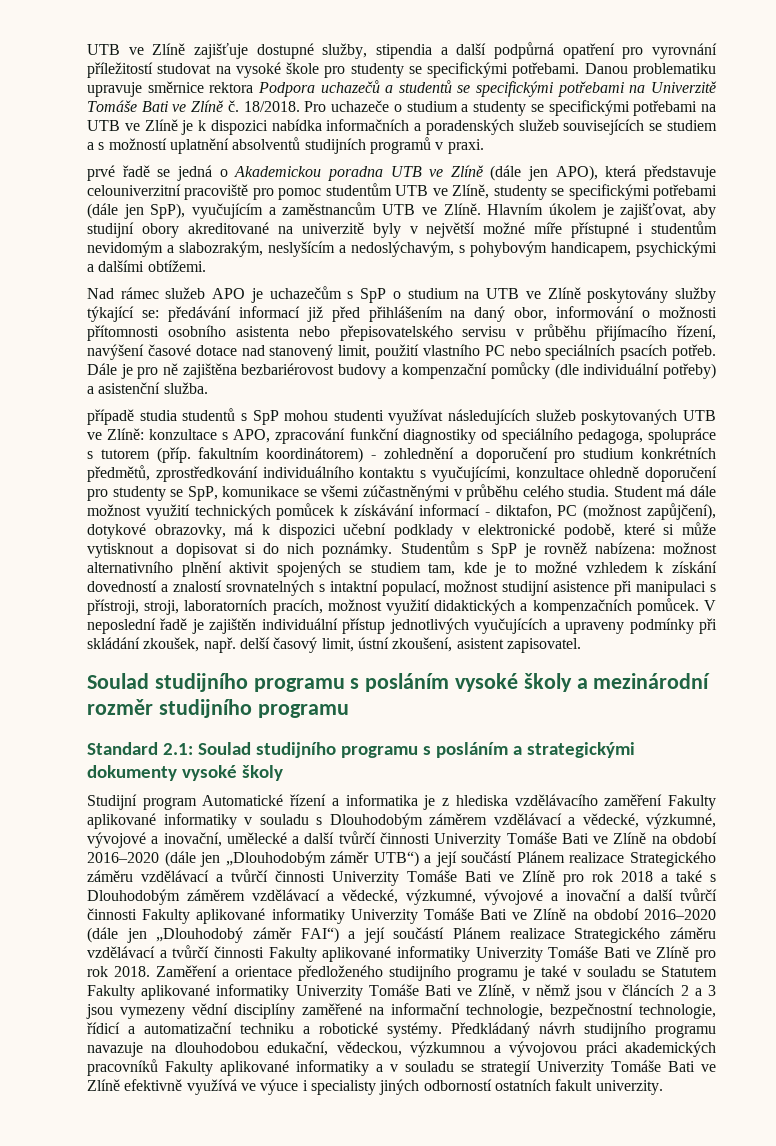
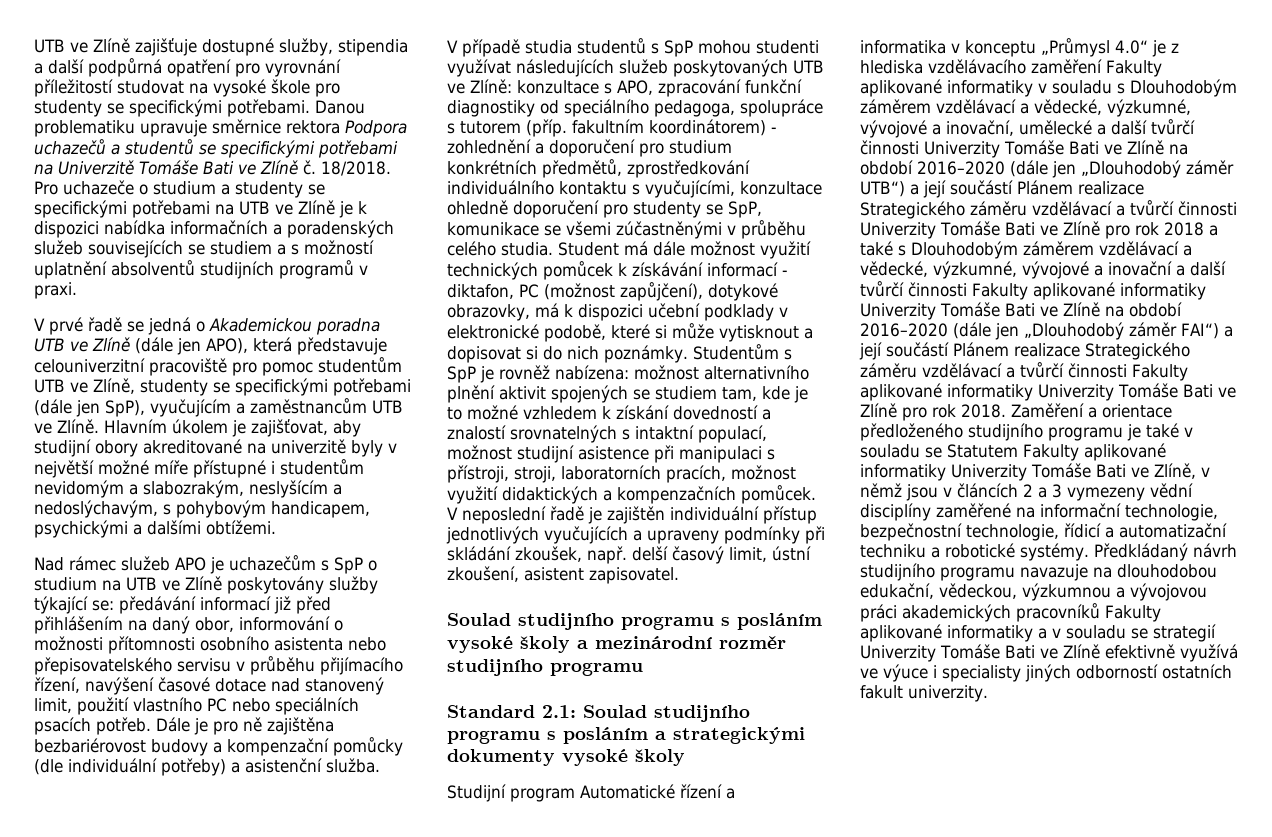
- prvé řadě se jedná o Akademickou poradna UTB ve Zlíně (dále jen APO), která představuje celouniverzitní pracoviště pro pomoc studentům UTB ve Zlíně, studenty se specifickými potřebami (dále jen SpP), vyučujícím a zaměstnancům UTB ve Zlíně.
+ V prvé řadě se jedná o Akademickou poradna UTB ve Zlíně (dále jen APO), která představuje celouniverzitní pracoviště pro pomoc studentům UTB ve Zlíně, studenty se specifickými potřebami (dále jen SpP), vyučujícím a zaměstnancům UTB ve Zlíně.
- případě studia studentů s SpP mohou studenti využívat následujících služeb poskytovaných UTB ve Zlíně: konzultace s APO, zpracování funkční diagnostiky od speciálního pedagoga, spolupráce s tutorem (příp. fakultním koordinátorem) - zohlednění a doporučení pro studium konkrétních předmětů, zprostředkování individuálního kontaktu s vyučujícími, konzultace ohledně doporučení pro studenty se SpP, komunikace se všemi zúčastněnými v průběhu celého studia.
+ V případě studia studentů s SpP mohou studenti využívat následujících služeb poskytovaných UTB ve Zlíně: konzultace s APO, zpracování funkční diagnostiky od speciálního pedagoga, spolupráce s tutorem (příp. fakultním koordinátorem) - zohlednění a doporučení pro studium konkrétních předmětů, zprostředkování individuálního kontaktu s vyučujícími, konzultace ohledně doporučení pro studenty se SpP, komunikace se všemi zúčastněnými v průběhu celého studia.
- Studijní program Automatické řízení a informatika je z hlediska vzdělávacího zaměření Fakulty aplikované informatiky v souladu s Dlouhodobým záměrem vzdělávací a vědecké, výzkumné, vývojové a inovační, umělecké a další tvůrčí činnosti Univerzity Tomáše Bati ve Zlíně na období 2016–2020 (dále jen „Dlouhodobým záměr UTB“) a její součástí Plánem realizace Strategického záměru vzdělávací a tvůrčí činnosti Univerzity Tomáše Bati ve Zlíně pro rok 2018 a také s Dlouhodobým záměrem vzdělávací a vědecké, výzkumné, vývojové a inovační a další tvůrčí činnosti Fakulty aplikované informatiky Univerzity Tomáše Bati ve Zlíně na období 2016–2020 (dále jen „Dlouhodobý záměr FAI“) a její součástí Plánem realizace Strategického záměru vzdělávací a tvůrčí činnosti Fakulty aplikované informatiky Univerzity Tomáše Bati ve Zlíně pro rok 2018.
+ Studijní program Automatické řízení a informatika v konceptu „Průmysl 4.0“ je z hlediska vzdělávacího zaměření Fakulty aplikované informatiky v souladu s Dlouhodobým záměrem vzdělávací a vědecké, výzkumné, vývojové a inovační, umělecké a další tvůrčí činnosti Univerzity Tomáše Bati ve Zlíně na období 2016–2020 (dále jen „Dlouhodobý záměr UTB“) a její součástí Plánem realizace Strategického záměru vzdělávací a tvůrčí činnosti Univerzity Tomáše Bati ve Zlíně pro rok 2018 a také s Dlouhodobým záměrem vzdělávací a vědecké, výzkumné, vývojové a inovační a další tvůrčí činnosti Fakulty aplikované informatiky Univerzity Tomáše Bati ve Zlíně na období 2016–2020 (dále jen „Dlouhodobý záměr FAI“) a její součástí Plánem realizace Strategického záměru vzdělávací a tvůrčí činnosti Fakulty aplikované informatiky Univerzity Tomáše Bati ve Zlíně pro rok 2018.
- Zaměření a orientace předloženého studijního programu je také v souladu se Statutem Fakulty aplikované informatiky Univerzity Tomáše Bati ve Zlíně, v němž jsou v článcích 2 a 3 jsou vymezeny vědní disciplíny zaměřené na informační technologie, bezpečnostní technologie, řídicí a automatizační techniku a robotické systémy.
+ Zaměření a orientace předloženého studijního programu je také v souladu se Statutem Fakulty aplikované informatiky Univerzity Tomáše Bati ve Zlíně, v němž jsou v článcích 2 a 3 vymezeny vědní disciplíny zaměřené na informační technologie, bezpečnostní technologie, řídicí a automatizační techniku a robotické systémy.

